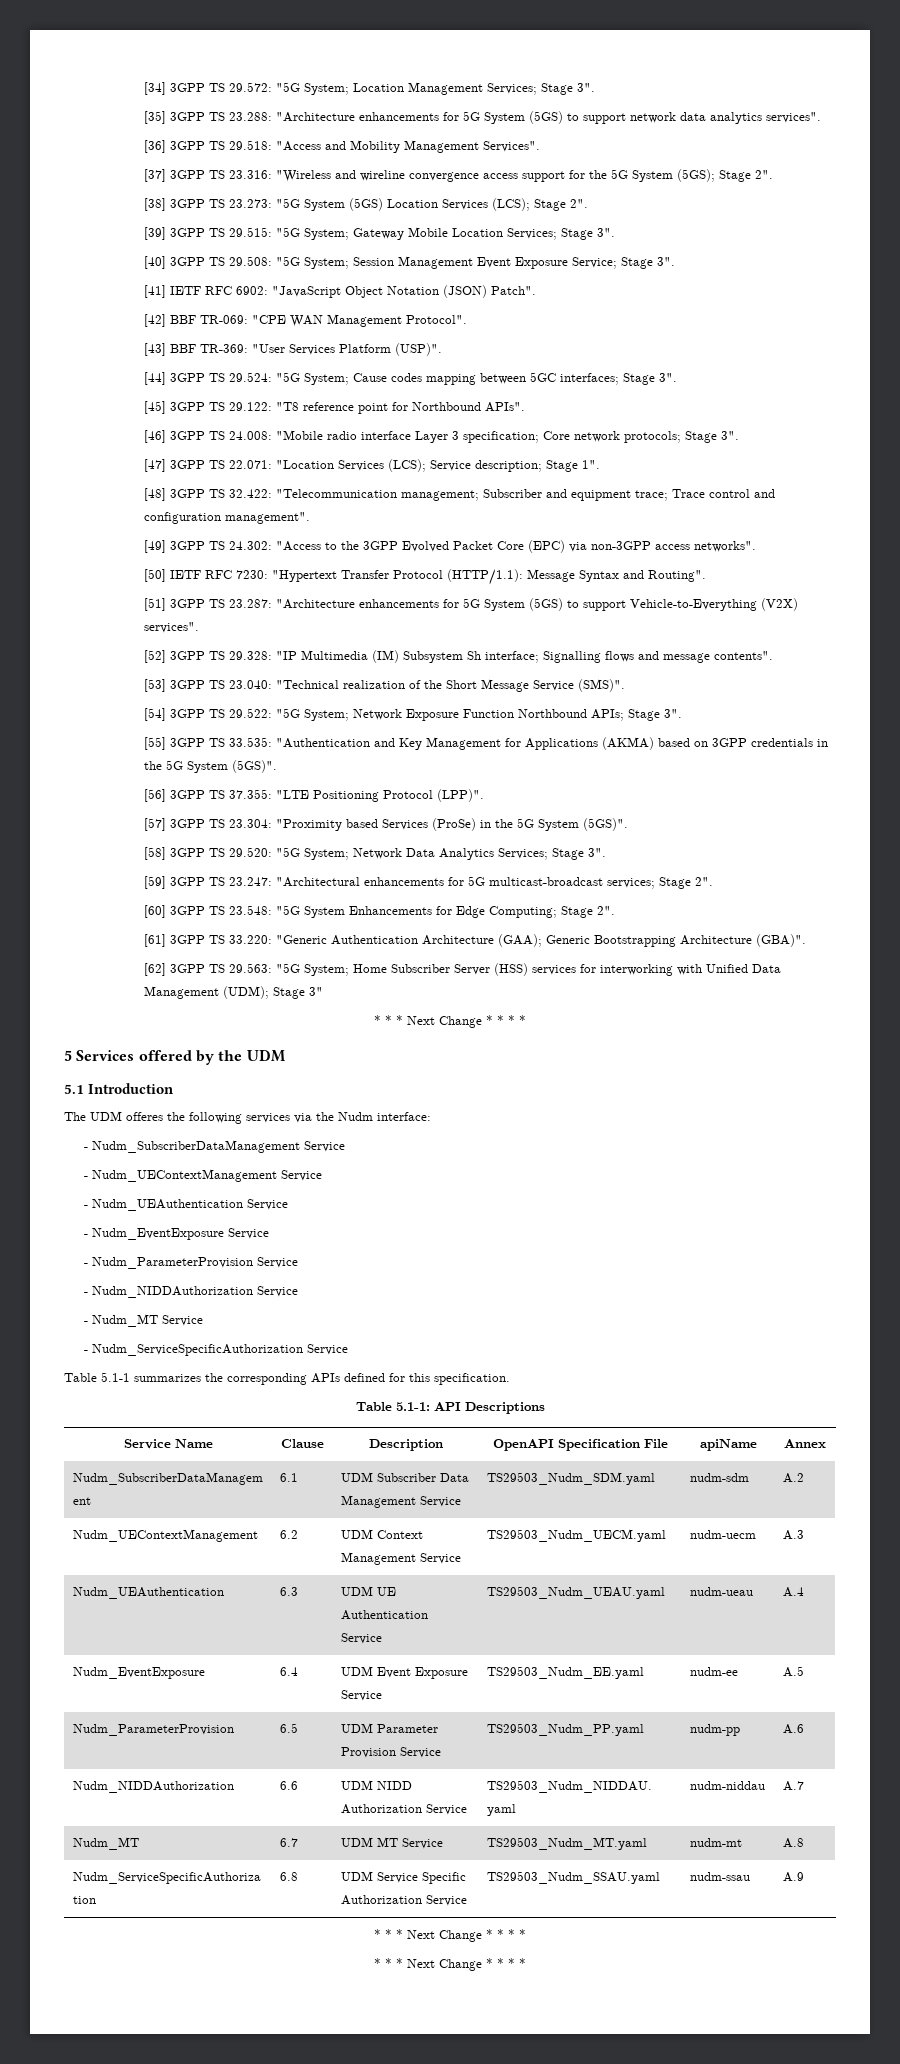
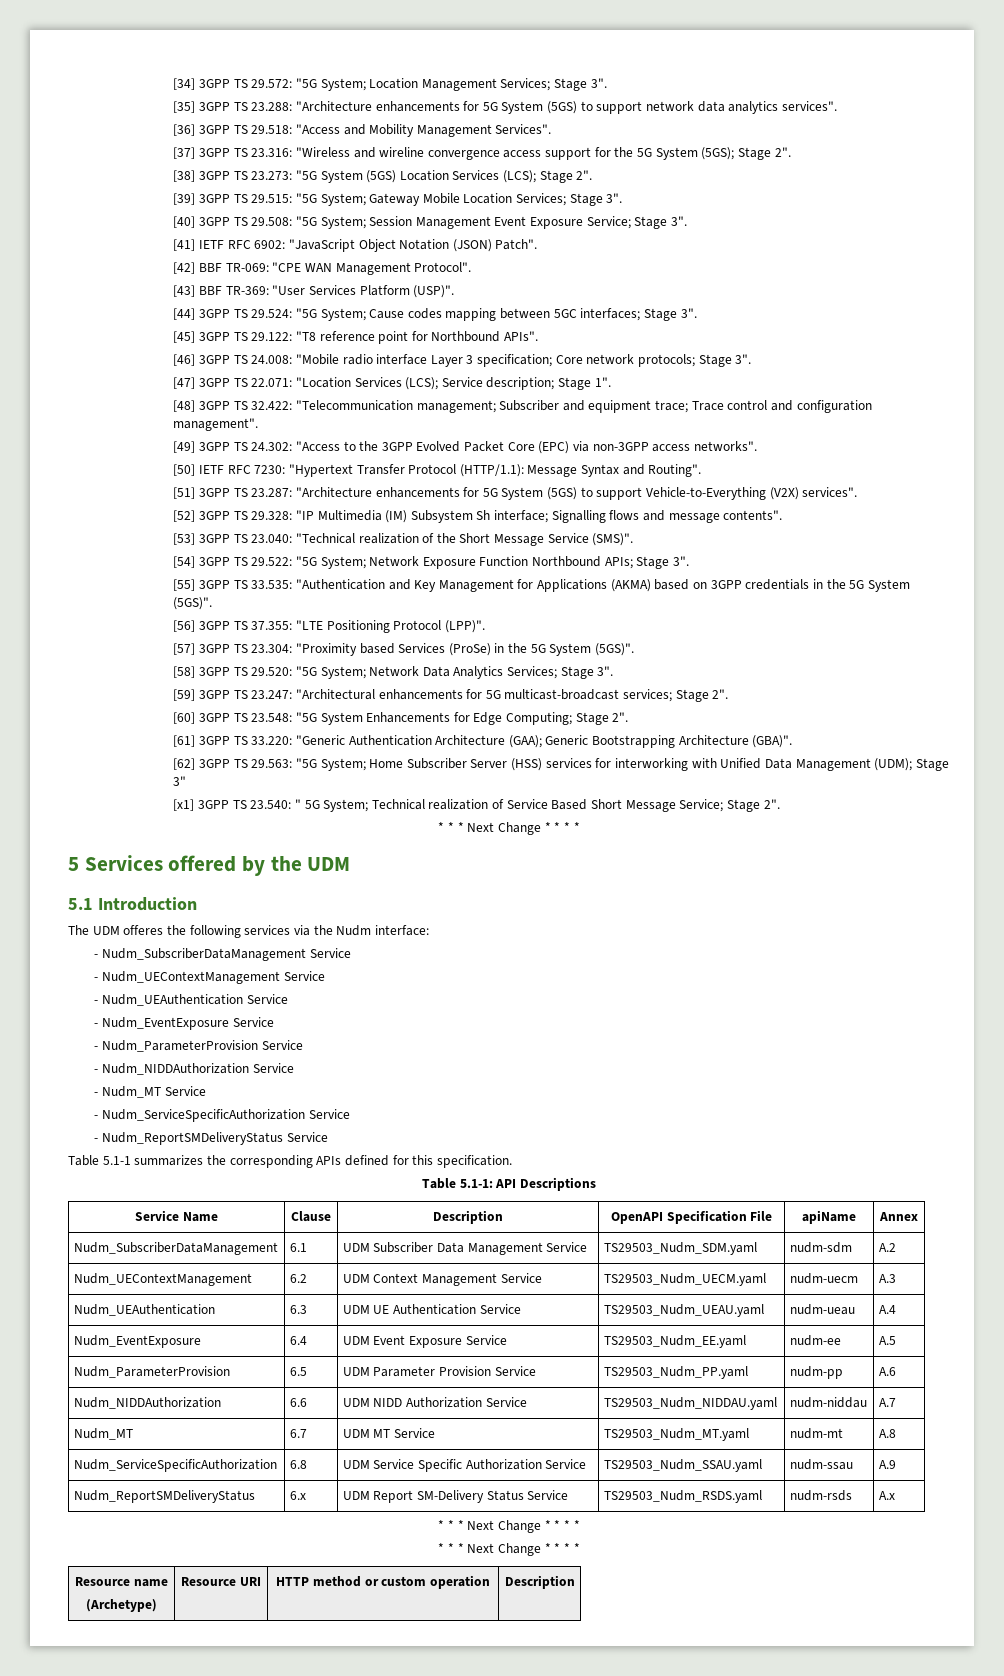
+ [x1] 3GPP TS 23.540: " 5G System; Technical realization of Service Based Short Message Service; Stage 2".
+ - Nudm_ReportSMDeliveryStatus Service
+ Nudm_ReportSMDeliveryStatus | 6.x | UDM Report SM-Delivery Status Service | TS29503_Nudm_RSDS.yaml | nudm-rsds | A.x
+ Resource name
+ (Archetype) | Resource URI | HTTP method or custom operation | Description

